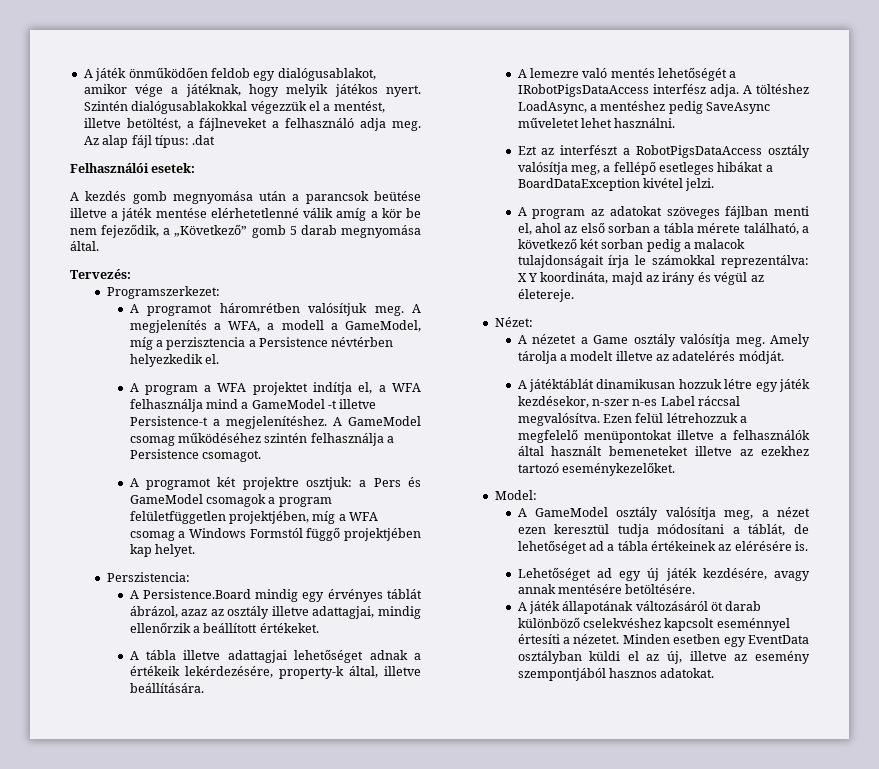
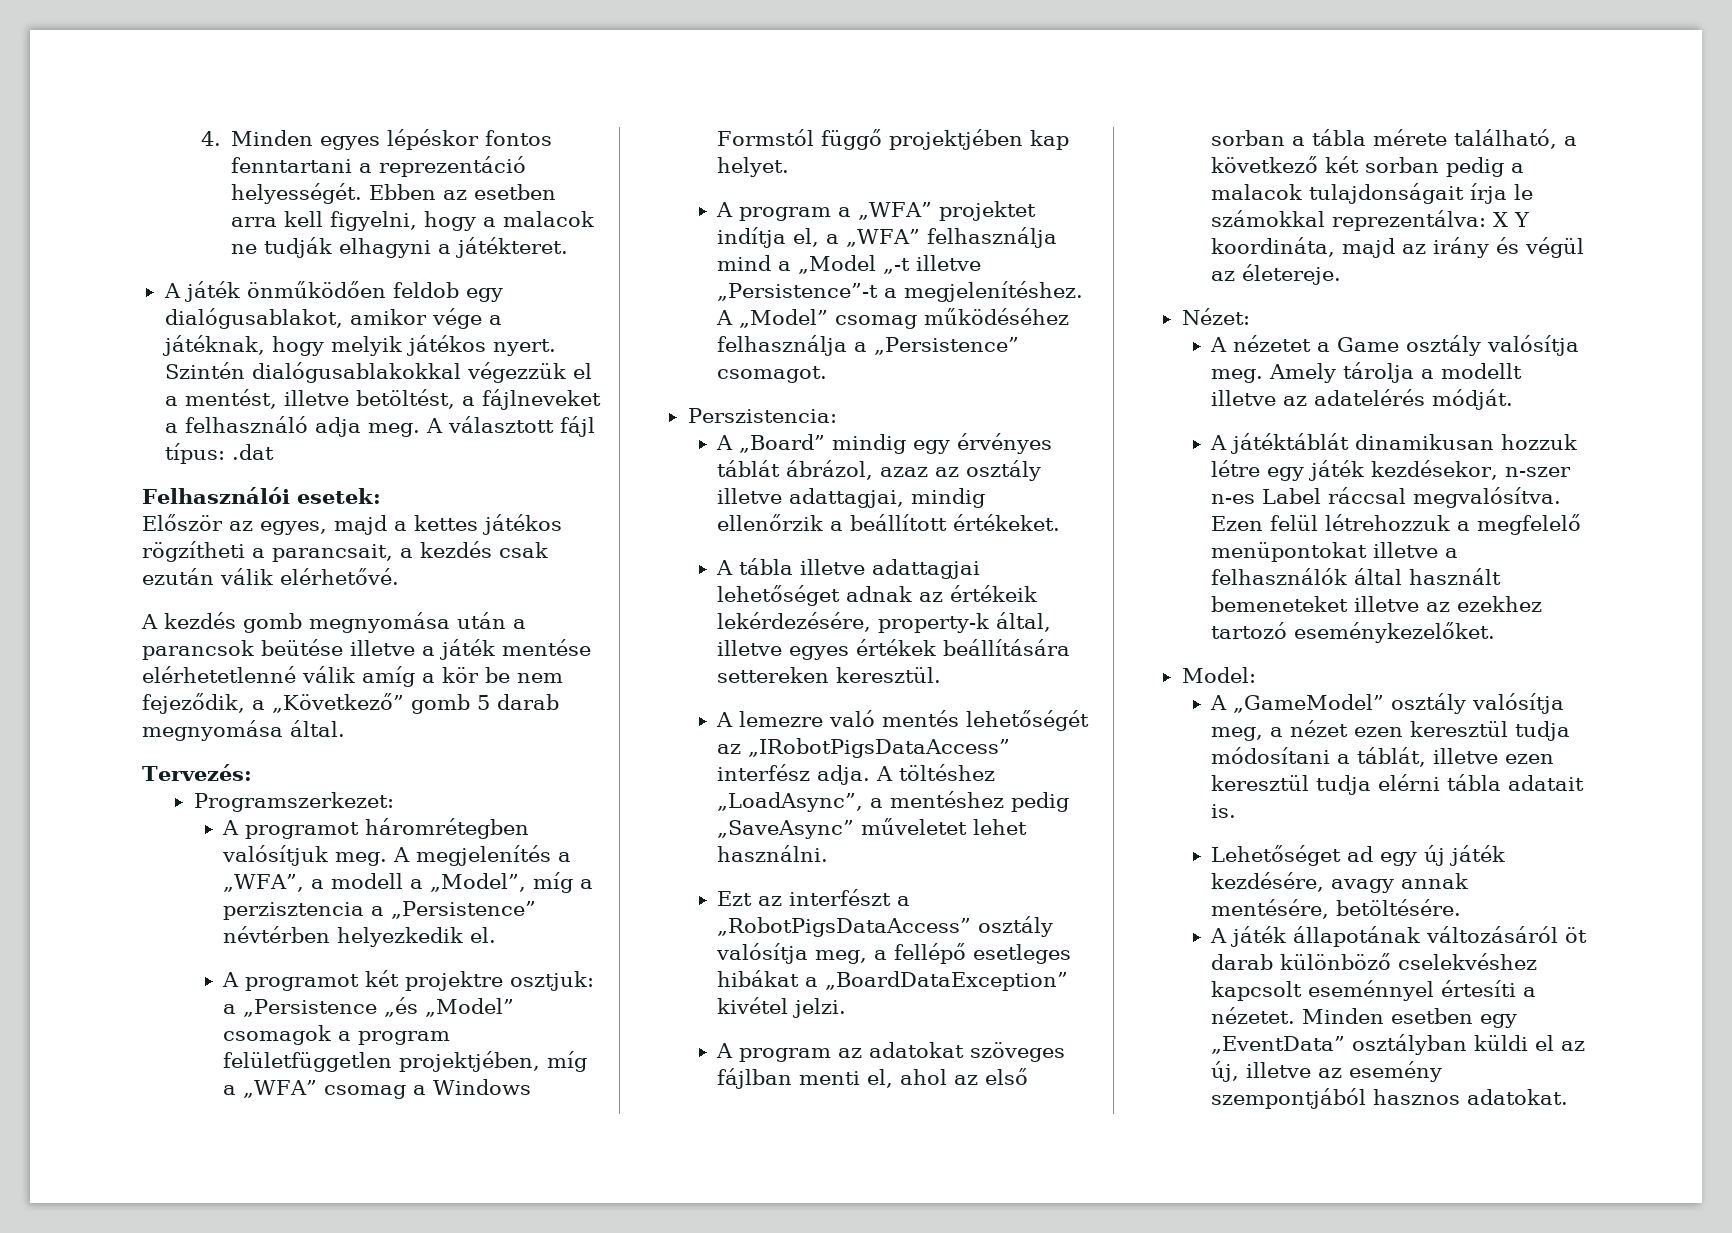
+ 4. Minden egyes lépéskor fontos fenntartani a reprezentáció helyességét. Ebben az esetben arra kell figyelni, hogy a malacok ne tudják elhagyni a játékteret.
- Az alap fájl típus: .dat
+ A választott fájl típus: .dat
+ Először az egyes, majd a kettes játékos rögzítheti a parancsait, a kezdés csak ezután válik elérhetővé.
- A programot háromrétben valósítjuk meg.
+ A programot háromrétegben valósítjuk meg.
- A megjelenítés a WFA, a modell a GameModel, míg a perzisztencia a Persistence névtérben helyezkedik el.
+ A megjelenítés a „WFA”, a modell a „Model”, míg a perzisztencia a „Persistence” névtérben helyezkedik el.
- A program a WFA projektet indítja el, a WFA felhasználja mind a GameModel -t illetve Persistence-t a megjelenítéshez. A GameModel csomag működéséhez szintén felhasználja a Persistence csomagot.
- A programot két projektre osztjuk: a Pers és GameModel csomagok a program felületfüggetlen projektjében, míg a WFA csomag a Windows Formstól függő projektjében kap helyet.
+ A programot két projektre osztjuk: a „Persistence „és „Model” csomagok a program felületfüggetlen projektjében, míg a „WFA” csomag a Windows Formstól függő projektjében kap helyet.
+ A program a „WFA” projektet indítja el, a „WFA” felhasználja mind a „Model „-t illetve „Persistence”-t a megjelenítéshez. A „Model” csomag működéséhez felhasználja a „Persistence” csomagot.
- A Persistence.Board mindig egy érvényes táblát ábrázol, azaz az osztály illetve adattagjai, mindig ellenőrzik a beállított értékeket.
+ A „Board” mindig egy érvényes táblát ábrázol, azaz az osztály illetve adattagjai, mindig ellenőrzik a beállított értékeket.
- A tábla illetve adattagjai lehetőséget adnak a értékeik lekérdezésére, property-k által, illetve beállítására.
+ A tábla illetve adattagjai lehetőséget adnak az értékeik lekérdezésére, property-k által, illetve egyes értékek beállítására settereken keresztül.
- A lemezre való mentés lehetőségét a IRobotPigsDataAccess interfész adja.
+ A lemezre való mentés lehetőségét az „IRobotPigsDataAccess” interfész adja.
- A töltéshez LoadAsync, a mentéshez pedig SaveAsync műveletet lehet használni.
+ A töltéshez „LoadAsync”, a mentéshez pedig „SaveAsync” műveletet lehet használni.
- Ezt az interfészt a RobotPigsDataAccess osztály valósítja meg, a fellépő esetleges hibákat a BoardDataException kivétel jelzi.
+ Ezt az interfészt a „RobotPigsDataAccess” osztály valósítja meg, a fellépő esetleges hibákat a „BoardDataException” kivétel jelzi.
- Amely tárolja a modelt illetve az adatelérés módját.
+ Amely tárolja a modellt illetve az adatelérés módját.
- A GameModel osztály valósítja meg, a nézet ezen keresztül tudja módosítani a táblát, de lehetőséget ad a tábla értékeinek az elérésére is.
+ A „GameModel” osztály valósítja meg, a nézet ezen keresztül tudja módosítani a táblát, illetve ezen keresztül tudja elérni tábla adatait is.
- Lehetőséget ad egy új játék kezdésére, avagy annak mentésére betöltésére.
+ Lehetőséget ad egy új játék kezdésére, avagy annak mentésére, betöltésére.
- Minden esetben egy EventData osztályban küldi el az új, illetve az esemény szempontjából hasznos adatokat.
+ Minden esetben egy „EventData” osztályban küldi el az új, illetve az esemény szempontjából hasznos adatokat.

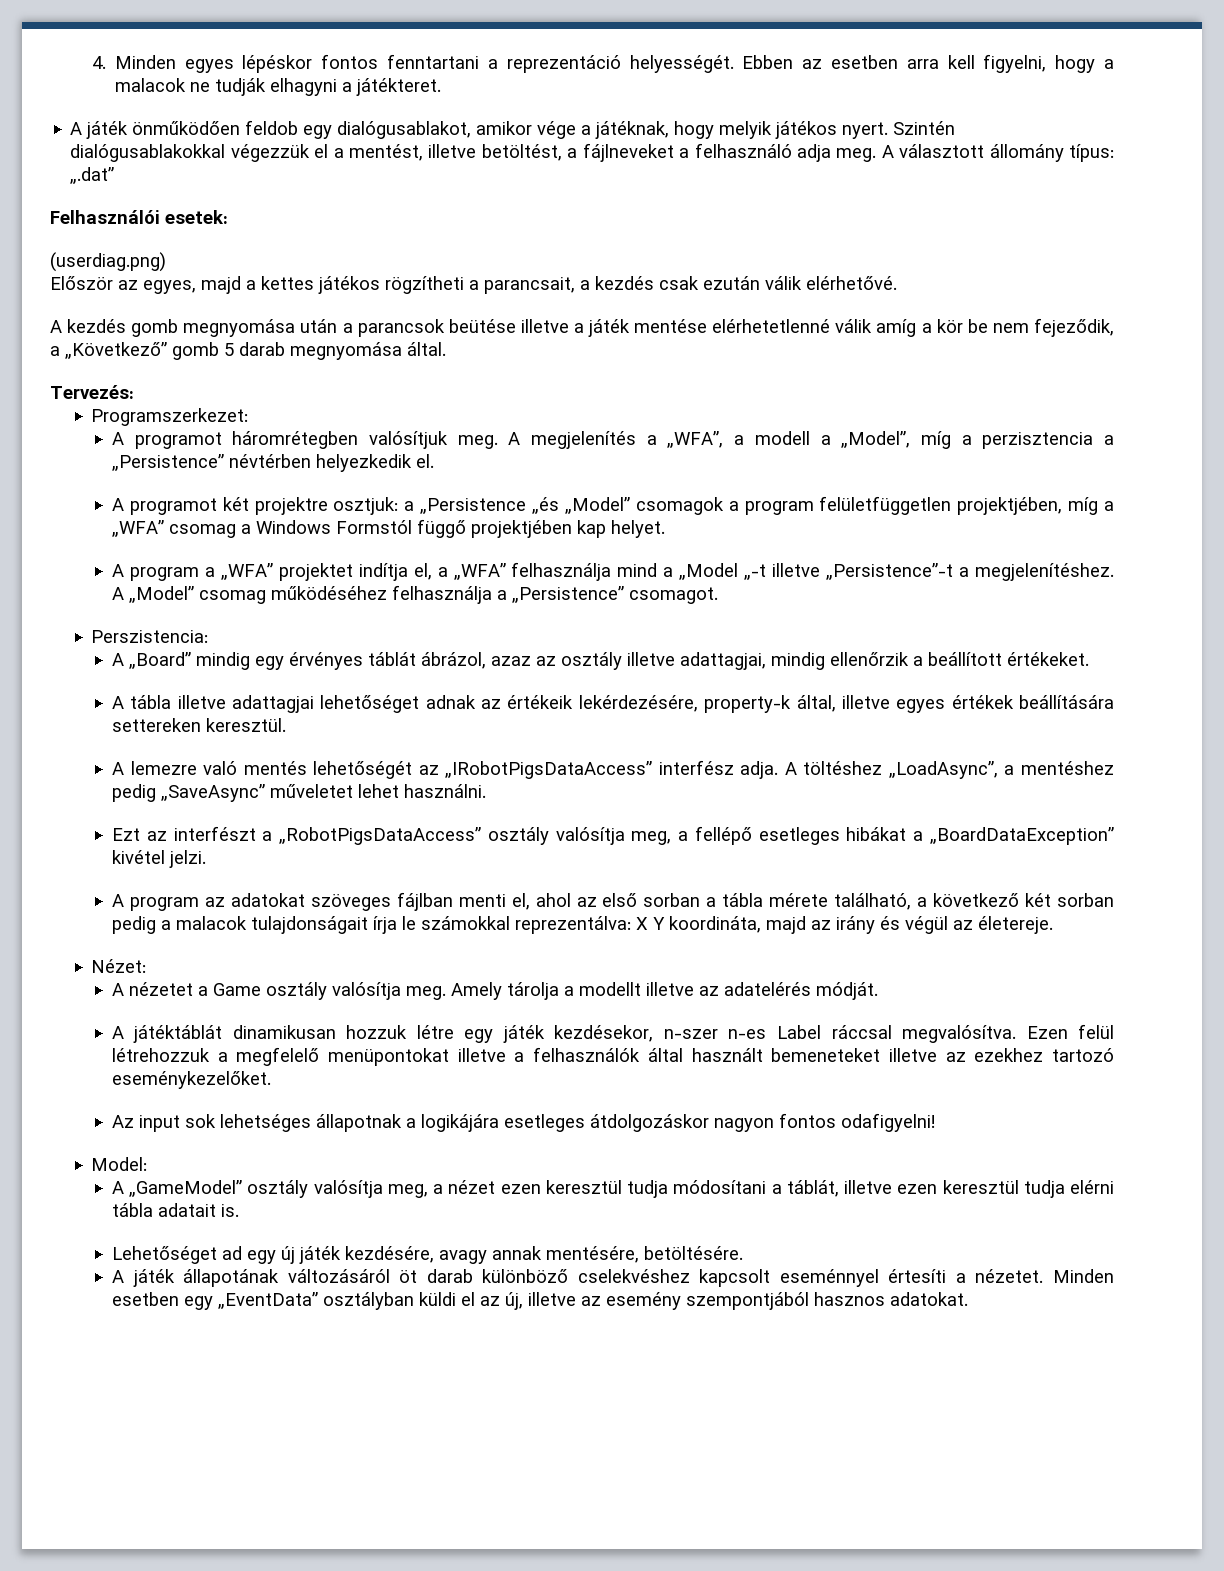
- A választott fájl típus: .dat
+ A választott állomány típus: „.dat”
+ (userdiag.png)
+ Az input sok lehetséges állapotnak a logikájára esetleges átdolgozáskor nagyon fontos odafigyelni!

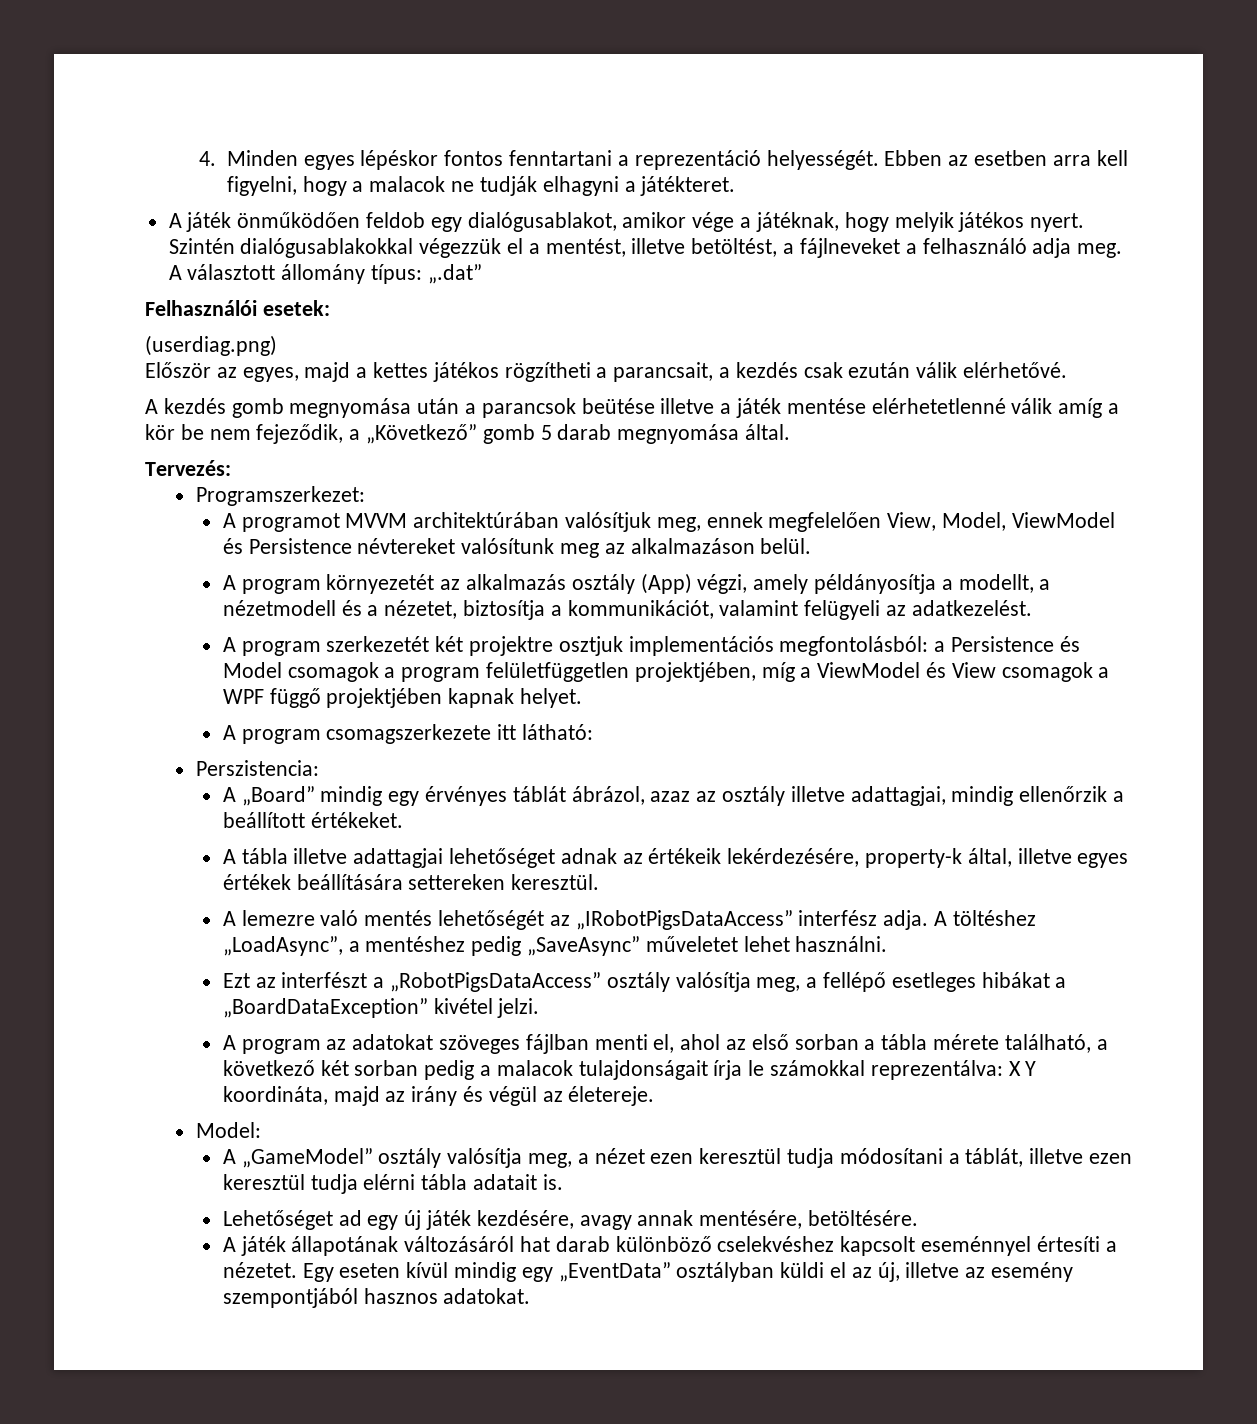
- A programot háromrétegben valósítjuk meg. A megjelenítés a „WFA”, a modell a „Model”, míg a perzisztencia a „Persistence” névtérben helyezkedik el.
- A programot két projektre osztjuk: a „Persistence „és „Model” csomagok a program felületfüggetlen projektjében, míg a „WFA” csomag a Windows Formstól függő projektjében kap helyet.
+ A programot MVVM architektúrában valósítjuk meg, ennek megfelelően View, Model, ViewModel és Persistence névtereket valósítunk meg az alkalmazáson belül.
+ A program környezetét az alkalmazás osztály (App) végzi, amely példányosítja a modellt, a nézetmodell és a nézetet, biztosítja a kommunikációt, valamint felügyeli az adatkezelést.
+ A program szerkezetét két projektre osztjuk implementációs megfontolásból: a Persistence és Model csomagok a program felületfüggetlen projektjében, míg a ViewModel és View csomagok a WPF függő projektjében kapnak helyet.
- A program a „WFA” projektet indítja el, a „WFA” felhasználja mind a „Model „-t illetve „Persistence”-t a megjelenítéshez. A „Model” csomag működéséhez felhasználja a „Persistence” csomagot.
+ A program csomagszerkezete itt látható:
- Nézet:
- A nézetet a Game osztály valósítja meg. Amely tárolja a modellt illetve az adatelérés módját.
- A játéktáblát dinamikusan hozzuk létre egy játék kezdésekor, n-szer n-es Label ráccsal megvalósítva. Ezen felül létrehozzuk a megfelelő menüpontokat illetve a felhasználók által használt bemeneteket illetve az ezekhez tartozó eseménykezelőket.
- Az input sok lehetséges állapotnak a logikájára esetleges átdolgozáskor nagyon fontos odafigyelni!
- A játék állapotának változásáról öt darab különböző cselekvéshez kapcsolt eseménnyel értesíti a nézetet.
+ A játék állapotának változásáról hat darab különböző cselekvéshez kapcsolt eseménnyel értesíti a nézetet.
- Minden esetben egy „EventData” osztályban küldi el az új, illetve az esemény szempontjából hasznos adatokat.
+ Egy eseten kívül mindig egy „EventData” osztályban küldi el az új, illetve az esemény szempontjából hasznos adatokat.

